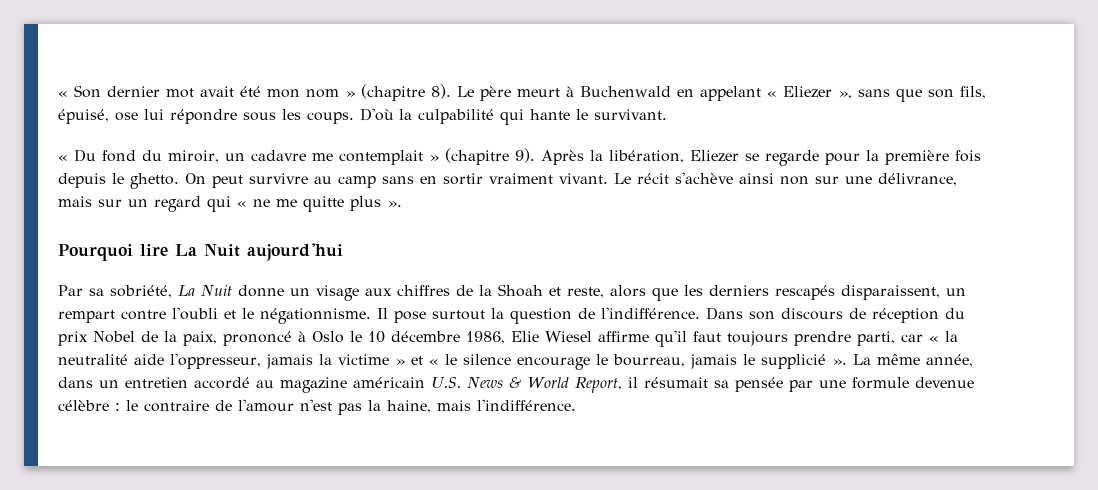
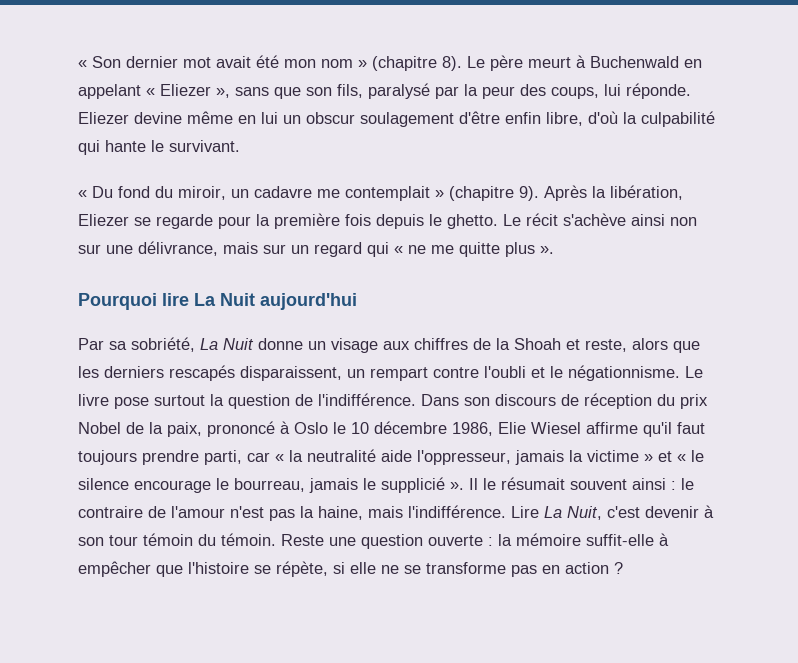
- Le père meurt à Buchenwald en appelant « Eliezer », sans que son fils, épuisé, ose lui répondre sous les coups. D'où la culpabilité qui hante le survivant.
+ Le père meurt à Buchenwald en appelant « Eliezer », sans que son fils, paralysé par la peur des coups, lui réponde. Eliezer devine même en lui un obscur soulagement d'être enfin libre, d'où la culpabilité qui hante le survivant.
- On peut survivre au camp sans en sortir vraiment vivant.
- Il pose surtout la question de l'indifférence.
+ Le livre pose surtout la question de l'indifférence.
- La même année, dans un entretien accordé au magazine américain U.S. News & World Report, il résumait sa pensée par une formule devenue célèbre : le contraire de l'amour n'est pas la haine, mais l'indifférence.
+ Il le résumait souvent ainsi : le contraire de l'amour n'est pas la haine, mais l'indifférence.
+ Lire La Nuit, c'est devenir à son tour témoin du témoin. Reste une question ouverte : la mémoire suffit-elle à empêcher que l'histoire se répète, si elle ne se transforme pas en action ?

